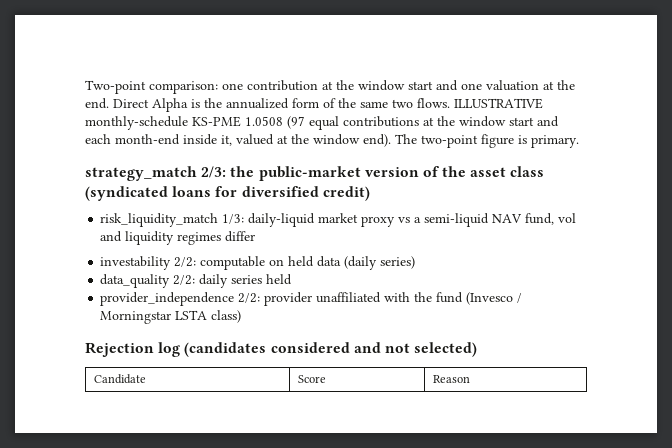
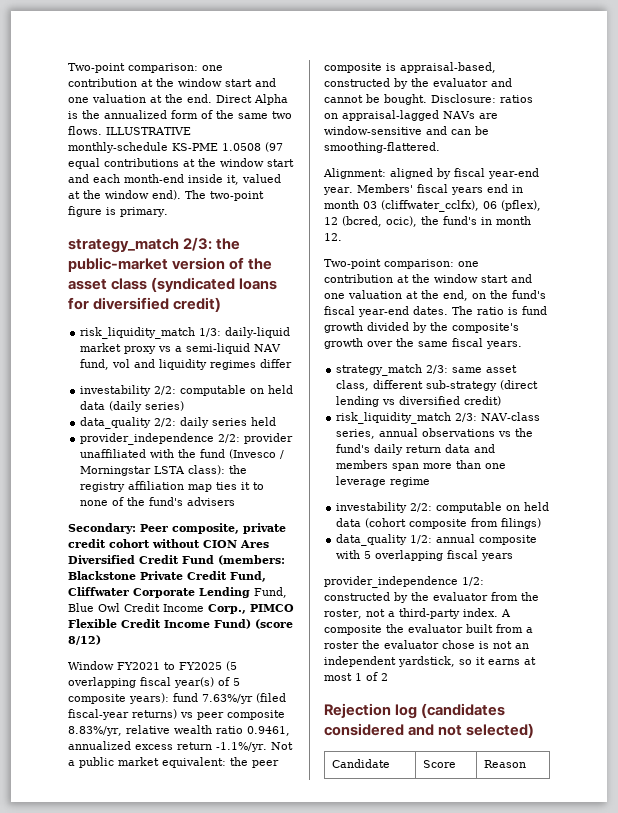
- provider_independence 2/2: provider unaffiliated with the fund (Invesco / Morningstar LSTA class)
+ provider_independence 2/2: provider unaffiliated with the fund (Invesco / Morningstar LSTA class): the registry affiliation map ties it to none of the fund's advisers
+ Secondary: Peer composite, private credit cohort without CION Ares Diversified Credit Fund (members: Blackstone Private Credit Fund, Cliffwater Corporate Lending Fund, Blue Owl Credit Income Corp., PIMCO Flexible Credit Income Fund) (score 8/12)
+ Window FY2021 to FY2025 (5 overlapping fiscal year(s) of 5 composite years): fund 7.63%/yr (filed fiscal-year returns) vs peer composite 8.83%/yr, relative wealth ratio 0.9461, annualized excess return -1.1%/yr. Not a public market equivalent: the peer composite is appraisal-based, constructed by the evaluator and cannot be bought. Disclosure: ratios on appraisal-lagged NAVs are window-sensitive and can be smoothing-flattered.
+ Alignment: aligned by fiscal year-end year. Members' fiscal years end in month 03 (cliffwater_cclfx), 06 (pflex), 12 (bcred, ocic), the fund's in month 12.
+ Two-point comparison: one contribution at the window start and one valuation at the end, on the fund's fiscal year-end dates. The ratio is fund growth divided by the composite's growth over the same fiscal years.
+ strategy_match 2/3: same asset class, different sub-strategy (direct lending vs diversified credit)
+ risk_liquidity_match 2/3: NAV-class series, annual observations vs the fund's daily return data and members span more than one leverage regime
+ investability 2/2: computable on held data (cohort composite from filings)
+ data_quality 1/2: annual composite with 5 overlapping fiscal years
+ provider_independence 1/2: constructed by the evaluator from the roster, not a third-party index. A composite the evaluator built from a roster the evaluator chose is not an independent yardstick, so it earns at most 1 of 2

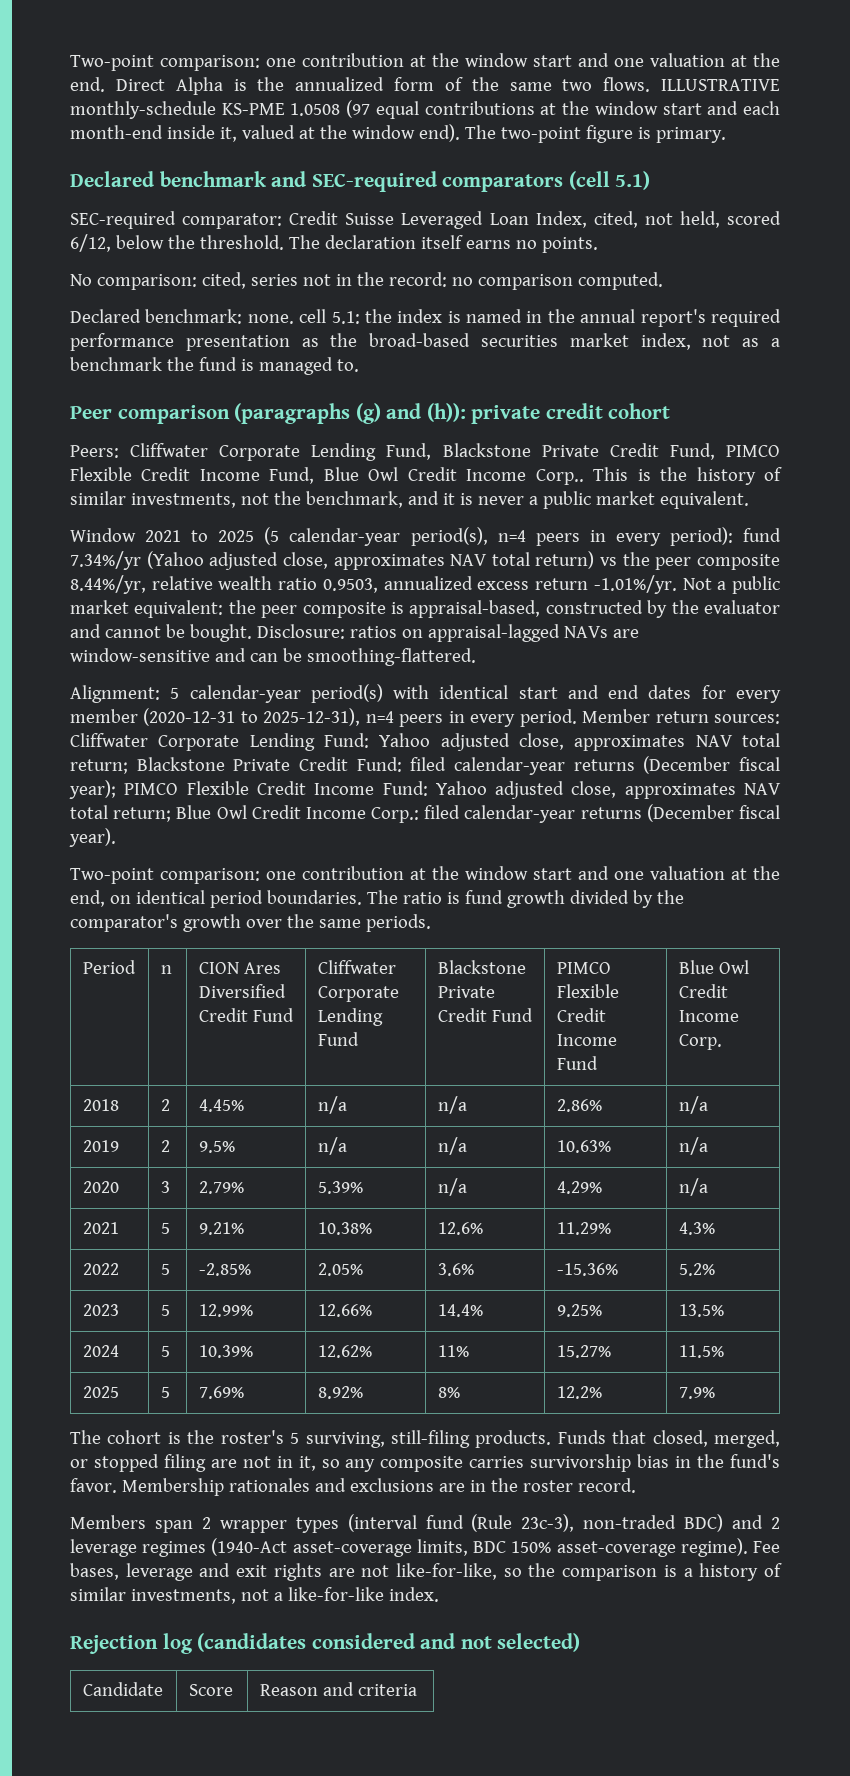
- strategy_match 2/3: the public-market version of the asset class (syndicated loans for diversified credit)
- risk_liquidity_match 1/3: daily-liquid market proxy vs a semi-liquid NAV fund, vol and liquidity regimes differ
- investability 2/2: computable on held data (daily series)
- data_quality 2/2: daily series held
- provider_independence 2/2: provider unaffiliated with the fund (Invesco / Morningstar LSTA class): the registry affiliation map ties it to none of the fund's advisers
- Secondary: Peer composite, private credit cohort without CION Ares Diversified Credit Fund (members: Blackstone Private Credit Fund, Cliffwater Corporate Lending Fund, Blue Owl Credit Income Corp., PIMCO Flexible Credit Income Fund) (score 8/12)
- Window FY2021 to FY2025 (5 overlapping fiscal year(s) of 5 composite years): fund 7.63%/yr (filed fiscal-year returns) vs peer composite 8.83%/yr, relative wealth ratio 0.9461, annualized excess return -1.1%/yr. Not a public market equivalent: the peer composite is appraisal-based, constructed by the evaluator and cannot be bought.
+ Declared benchmark and SEC-required comparators (cell 5.1)
+ SEC-required comparator: Credit Suisse Leveraged Loan Index, cited, not held, scored 6/12, below the threshold. The declaration itself earns no points.
+ No comparison: cited, series not in the record: no comparison computed.
+ Declared benchmark: none. cell 5.1: the index is named in the annual report's required performance presentation as the broad-based securities market index, not as a benchmark the fund is managed to.
+ Peer comparison (paragraphs (g) and (h)): private credit cohort
+ Peers: Cliffwater Corporate Lending Fund, Blackstone Private Credit Fund, PIMCO Flexible Credit Income Fund, Blue Owl Credit Income Corp.. This is the history of similar investments, not the benchmark, and it is never a public market equivalent.
+ Window 2021 to 2025 (5 calendar-year period(s), n=4 peers in every period): fund 7.34%/yr (Yahoo adjusted close, approximates NAV total return) vs the peer composite 8.44%/yr, relative wealth ratio 0.9503, annualized excess return -1.01%/yr. Not a public market equivalent: the peer composite is appraisal-based, constructed by the evaluator and cannot be bought.
- Alignment: aligned by fiscal year-end year. Members' fiscal years end in month 03 (cliffwater_cclfx), 06 (pflex), 12 (bcred, ocic), the fund's in month 12.
+ Alignment: 5 calendar-year period(s) with identical start and end dates for every member (2020-12-31 to 2025-12-31), n=4 peers in every period. Member return sources: Cliffwater Corporate Lending Fund: Yahoo adjusted close, approximates NAV total return; Blackstone Private Credit Fund: filed calendar-year returns (December fiscal year); PIMCO Flexible Credit Income Fund: Yahoo adjusted close, approximates NAV total return; Blue Owl Credit Income Corp.: filed calendar-year returns (December fiscal year).
- Two-point comparison: one contribution at the window start and one valuation at the end, on the fund's fiscal year-end dates.
+ Two-point comparison: one contribution at the window start and one valuation at the end, on identical period boundaries.
- The ratio is fund growth divided by the composite's growth over the same fiscal years.
- strategy_match 2/3: same asset class, different sub-strategy (direct lending vs diversified credit)
- risk_liquidity_match 2/3: NAV-class series, annual observations vs the fund's daily return data and members span more than one leverage regime
- investability 2/2: computable on held data (cohort composite from filings)
- data_quality 1/2: annual composite with 5 overlapping fiscal years
- provider_independence 1/2: constructed by the evaluator from the roster, not a third-party index. A composite the evaluator built from a roster the evaluator chose is not an independent yardstick, so it earns at most 1 of 2
+ The ratio is fund growth divided by the comparator's growth over the same periods.
+ Period | n | CION Ares Diversified Credit Fund | Cliffwater Corporate Lending Fund | Blackstone Private Credit Fund | PIMCO Flexible Credit Income Fund | Blue Owl Credit Income Corp.
+ 2018 | 2 | 4.45% | n/a | n/a | 2.86% | n/a
+ 2019 | 2 | 9.5% | n/a | n/a | 10.63% | n/a
+ 2020 | 3 | 2.79% | 5.39% | n/a | 4.29% | n/a
+ 2021 | 5 | 9.21% | 10.38% | 12.6% | 11.29% | 4.3%
+ 2022 | 5 | -2.85% | 2.05% | 3.6% | -15.36% | 5.2%
+ 2023 | 5 | 12.99% | 12.66% | 14.4% | 9.25% | 13.5%
+ 2024 | 5 | 10.39% | 12.62% | 11% | 15.27% | 11.5%
+ 2025 | 5 | 7.69% | 8.92% | 8% | 12.2% | 7.9%
+ The cohort is the roster's 5 surviving, still-filing products. Funds that closed, merged, or stopped filing are not in it, so any composite carries survivorship bias in the fund's favor. Membership rationales and exclusions are in the roster record.
+ Members span 2 wrapper types (interval fund (Rule 23c-3), non-traded BDC) and 2 leverage regimes (1940-Act asset-coverage limits, BDC 150% asset-coverage regime). Fee bases, leverage and exit rights are not like-for-like, so the comparison is a history of similar investments, not a like-for-like index.
- Candidate | Score | Reason
+ Candidate | Score | Reason and criteria

